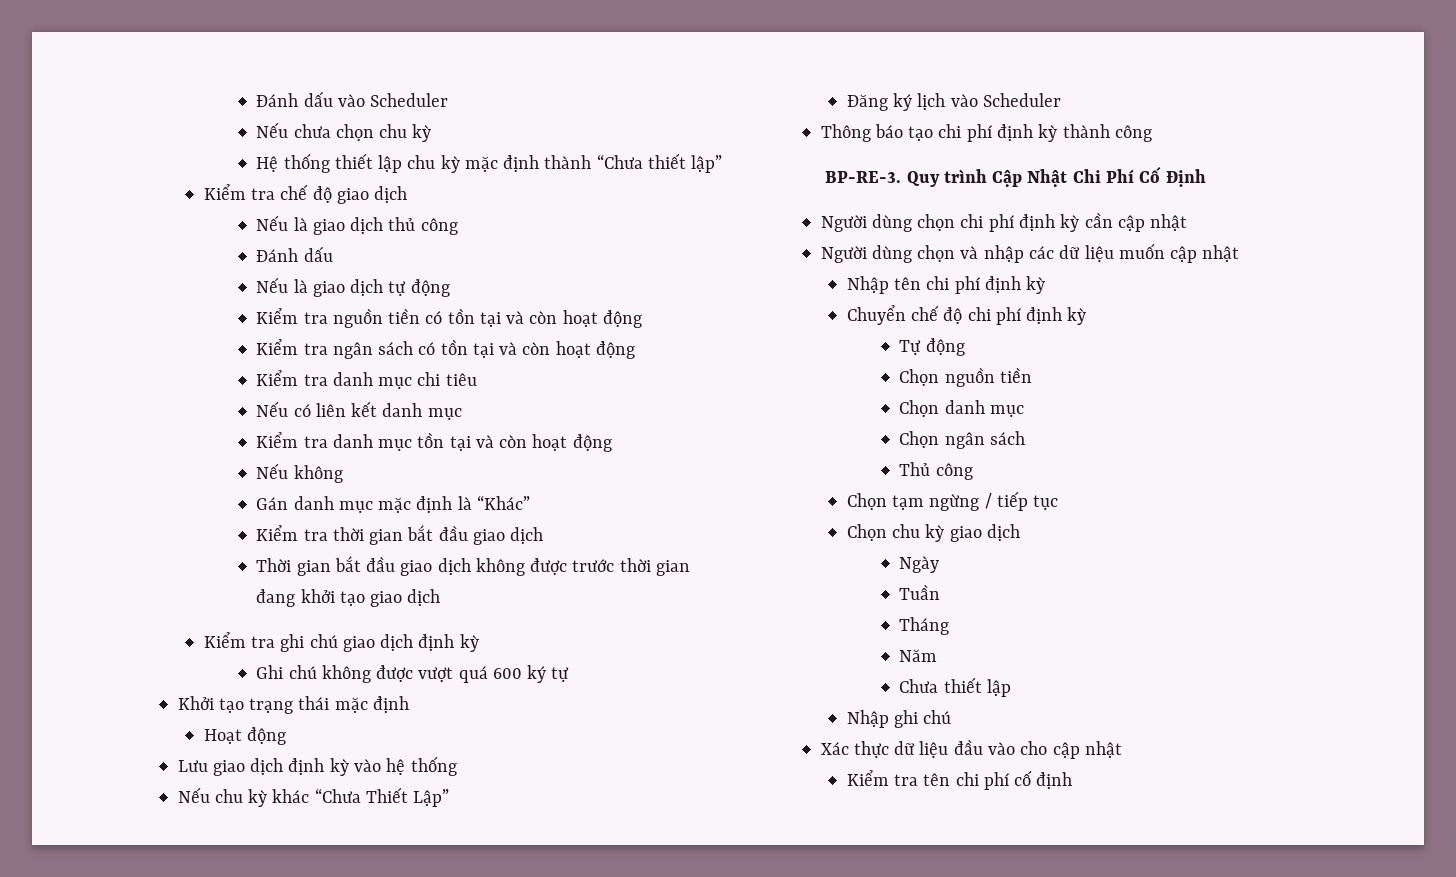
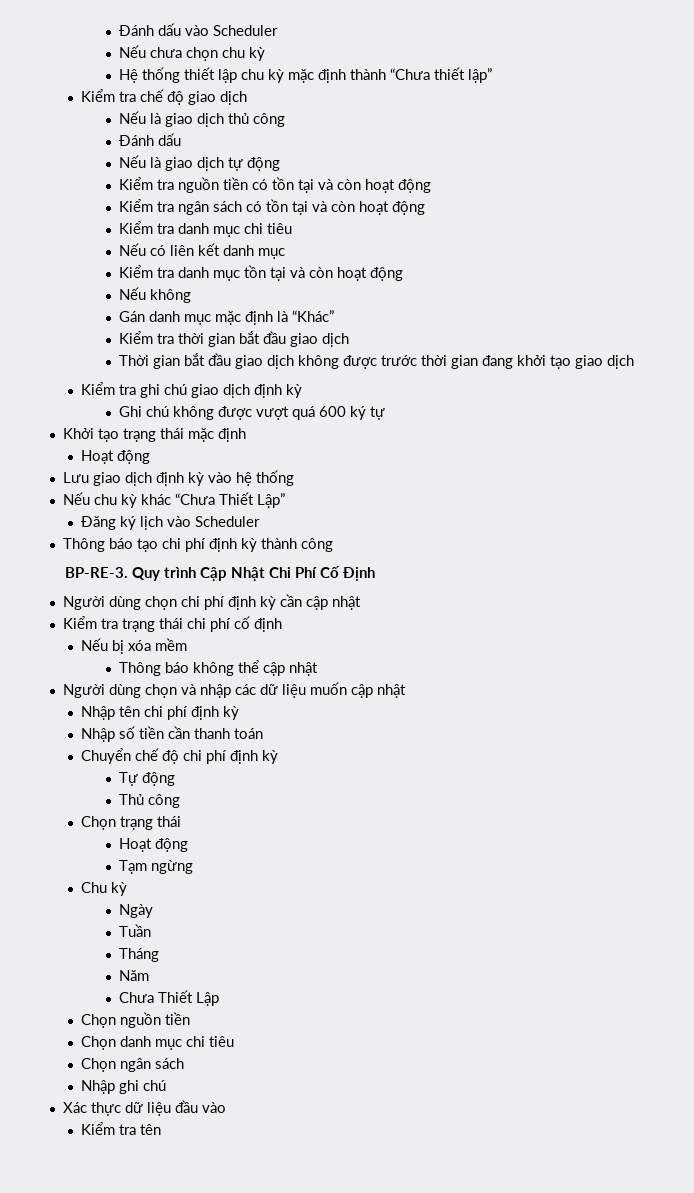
+ Kiểm tra trạng thái chi phí cố định
+ Nếu bị xóa mềm
+ Thông báo không thể cập nhật
+ Nhập số tiền cần thanh toán
- Chọn nguồn tiền
- Chọn danh mục
- Chọn ngân sách
  Thủ công
- Chọn tạm ngừng / tiếp tục
- Chọn chu kỳ giao dịch
+ Chọn trạng thái
+ Hoạt động
+ Tạm ngừng
+ Chu kỳ
- Chưa thiết lập
+ Chưa Thiết Lập
+ Chọn nguồn tiền
+ Chọn danh mục chi tiêu
+ Chọn ngân sách
- Xác thực dữ liệu đầu vào cho cập nhật
+ Xác thực dữ liệu đầu vào
- Kiểm tra tên chi phí cố định
+ Kiểm tra tên

